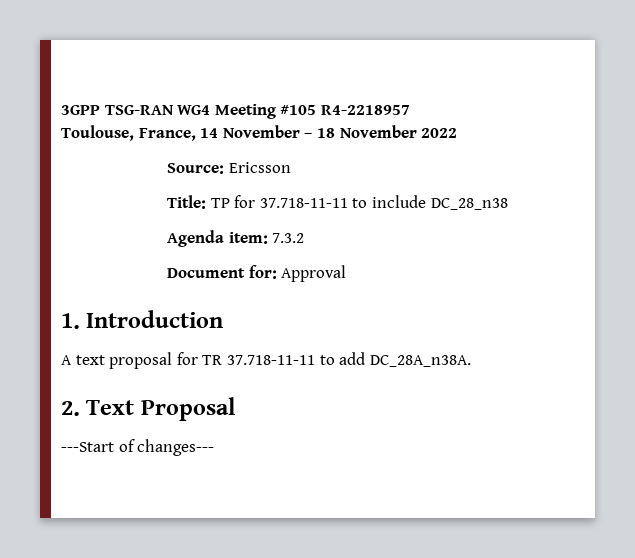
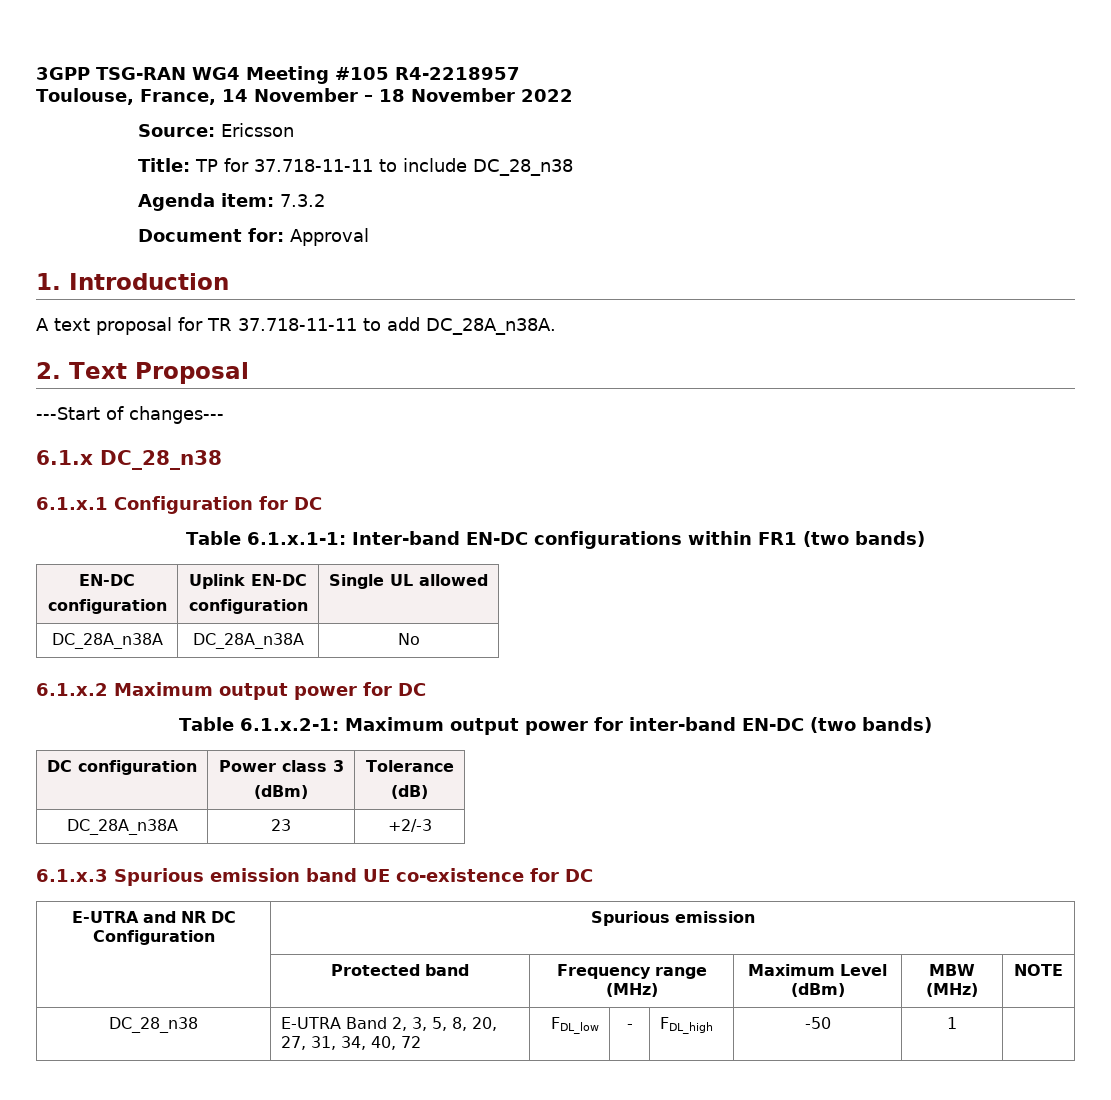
+ 6.1.x DC_28_n38
+ 6.1.x.1 Configuration for DC
+ Table 6.1.x.1-1: Inter-band EN-DC configurations within FR1 (two bands)
+ EN-DC
+ configuration | Uplink EN-DC
+ configuration | Single UL allowed
+ DC_28A_n38A | DC_28A_n38A | No
+ 6.1.x.2 Maximum output power for DC
+ Table 6.1.x.2-1: Maximum output power for inter-band EN-DC (two bands)
+ DC configuration | Power class 3
+ (dBm) | Tolerance
+ (dB)
+ DC_28A_n38A | 23 | +2/-3
+ 6.1.x.3 Spurious emission band UE co-existence for DC
+ E-UTRA and NR DC Configuration | Spurious emission
+ | Protected band | Frequency range (MHz) | Maximum Level (dBm) | MBW (MHz) | NOTE
+ DC_28_n38 | E-UTRA Band 2, 3, 5, 8, 20, 27, 31, 34, 40, 72 | FDL_low | - | FDL_high | -50 | 1 |

